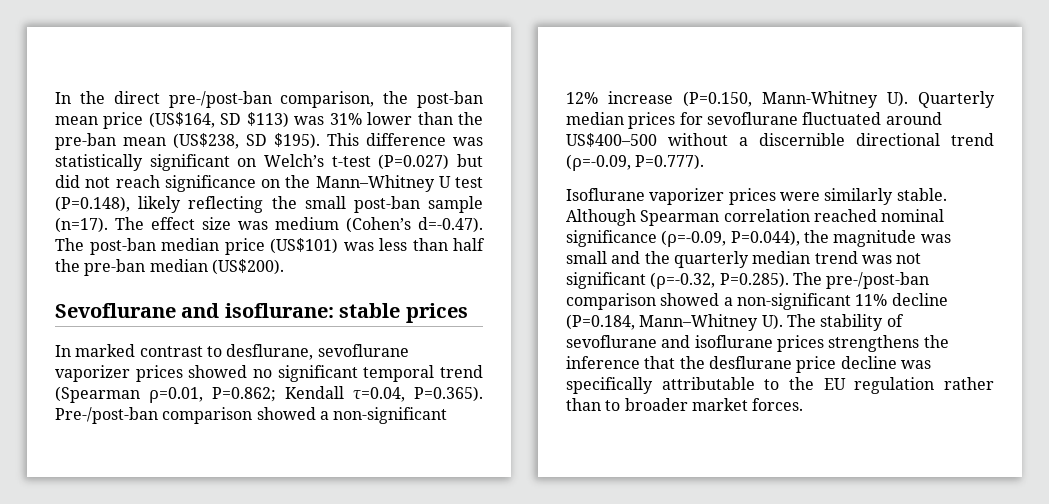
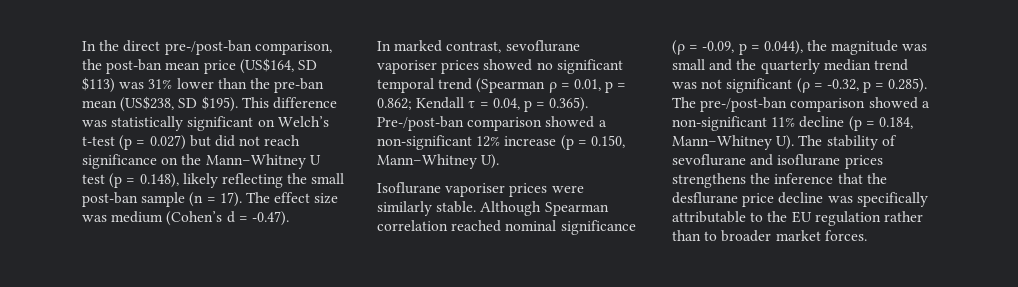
- This difference was statistically significant on Welch’s t-test (P=0.027) but did not reach significance on the Mann–Whitney U test (P=0.148), likely reflecting the small post-ban sample (n=17).
+ This difference was statistically significant on Welch’s t-test (p = 0.027) but did not reach significance on the Mann–Whitney U test (p = 0.148), likely reflecting the small post-ban sample (n = 17).
- The effect size was medium (Cohen’s d=-0.47). The post-ban median price (US$101) was less than half the pre-ban median (US$200).
- Sevoflurane and isoflurane: stable prices
- In marked contrast to desflurane, sevoflurane vaporizer prices showed no significant temporal trend (Spearman ρ=0.01, P=0.862; Kendall τ=0.04, P=0.365). Pre-/post-ban comparison showed a non-significant 12% increase (P=0.150, Mann-Whitney U). Quarterly median prices for sevoflurane fluctuated around US$400–500 without a discernible directional trend (ρ=-0.09, P=0.777).
+ The effect size was medium (Cohen’s d = -0.47).
+ In marked contrast, sevoflurane vaporiser prices showed no significant temporal trend (Spearman ρ = 0.01, p = 0.862; Kendall τ = 0.04, p = 0.365). Pre-/post-ban comparison showed a non-significant 12% increase (p = 0.150, Mann–Whitney U).
- Isoflurane vaporizer prices were similarly stable.
+ Isoflurane vaporiser prices were similarly stable.
- Although Spearman correlation reached nominal significance (ρ=-0.09, P=0.044), the magnitude was small and the quarterly median trend was not significant (ρ=-0.32, P=0.285). The pre-/post-ban comparison showed a non-significant 11% decline (P=0.184, Mann–Whitney U). The stability of sevoflurane and isoflurane prices strengthens the inference that the desflurane price decline was specifically attributable to the EU regulation rather than to broader market forces.
+ Although Spearman correlation reached nominal significance (ρ = -0.09, p = 0.044), the magnitude was small and the quarterly median trend was not significant (ρ = -0.32, p = 0.285). The pre-/post-ban comparison showed a non-significant 11% decline (p = 0.184, Mann–Whitney U). The stability of sevoflurane and isoflurane prices strengthens the inference that the desflurane price decline was specifically attributable to the EU regulation rather than to broader market forces.

